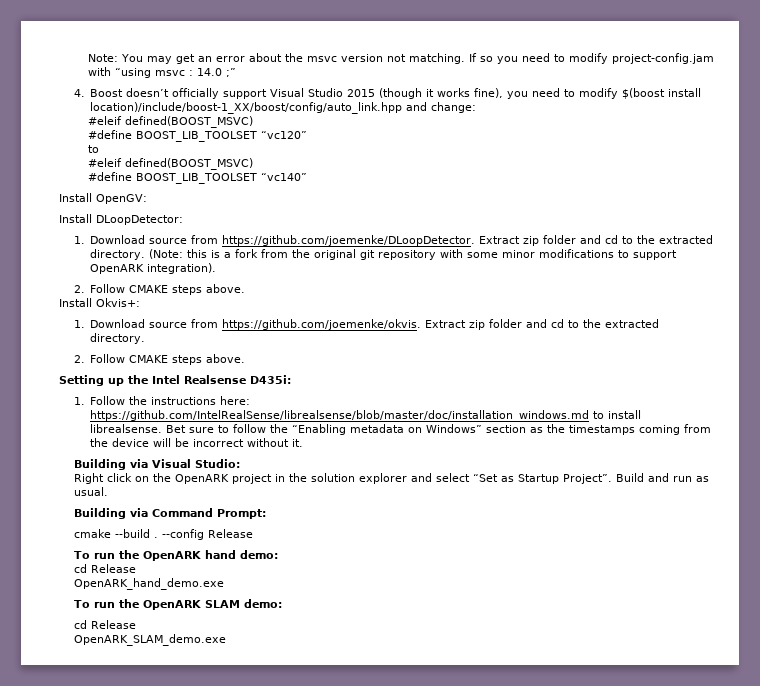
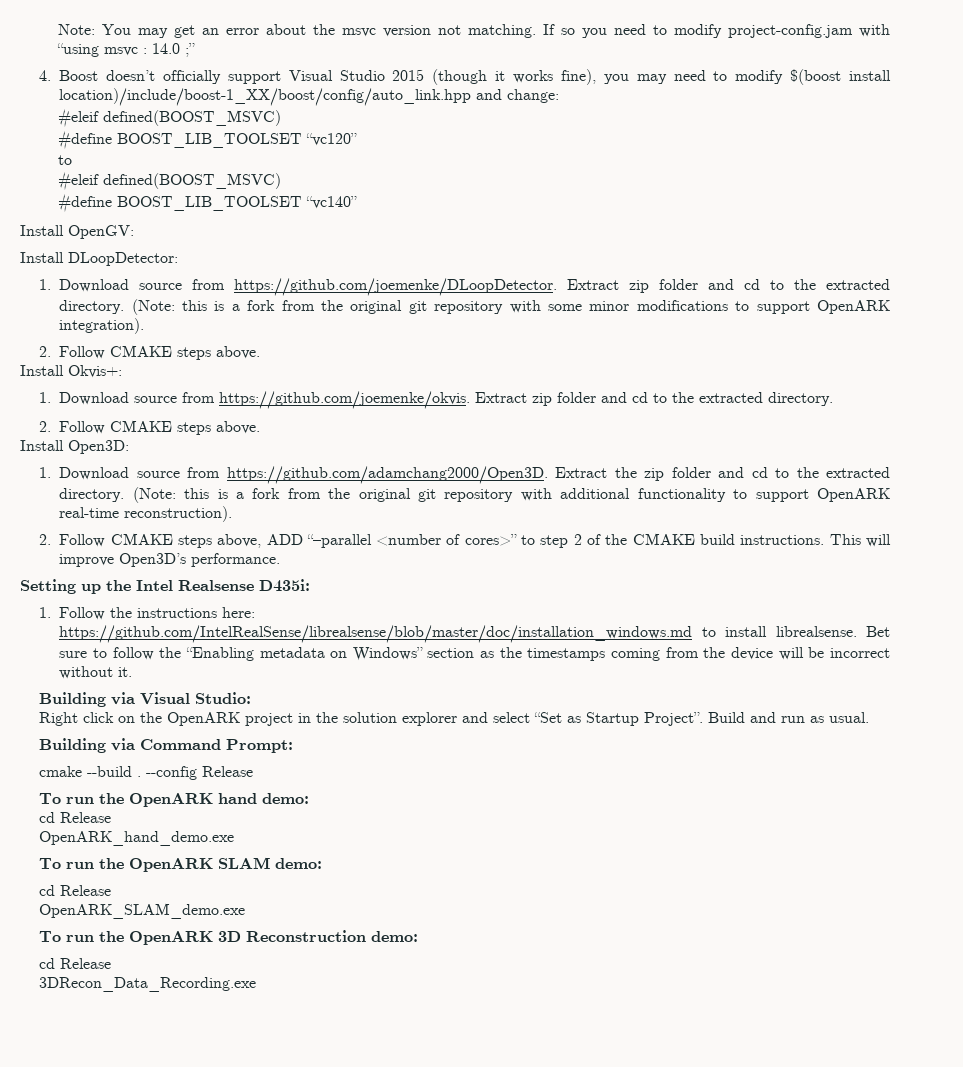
- 4. Boost doesn’t officially support Visual Studio 2015 (though it works fine), you need to modify $(boost install location)/include/boost-1_XX/boost/config/auto_link.hpp and change:
+ 4. Boost doesn’t officially support Visual Studio 2015 (though it works fine), you may need to modify $(boost install location)/include/boost-1_XX/boost/config/auto_link.hpp and change:
+ Install Open3D:
+ 1. Download source from https://github.com/adamchang2000/Open3D. Extract the zip folder and cd to the extracted directory. (Note: this is a fork from the original git repository with additional functionality to support OpenARK real-time reconstruction).
+ 2. Follow CMAKE steps above, ADD “–parallel <number of cores>” to step 2 of the CMAKE build instructions. This will improve Open3D’s performance.
+ To run the OpenARK 3D Reconstruction demo:
+ cd Release
+ 3DRecon_Data_Recording.exe

